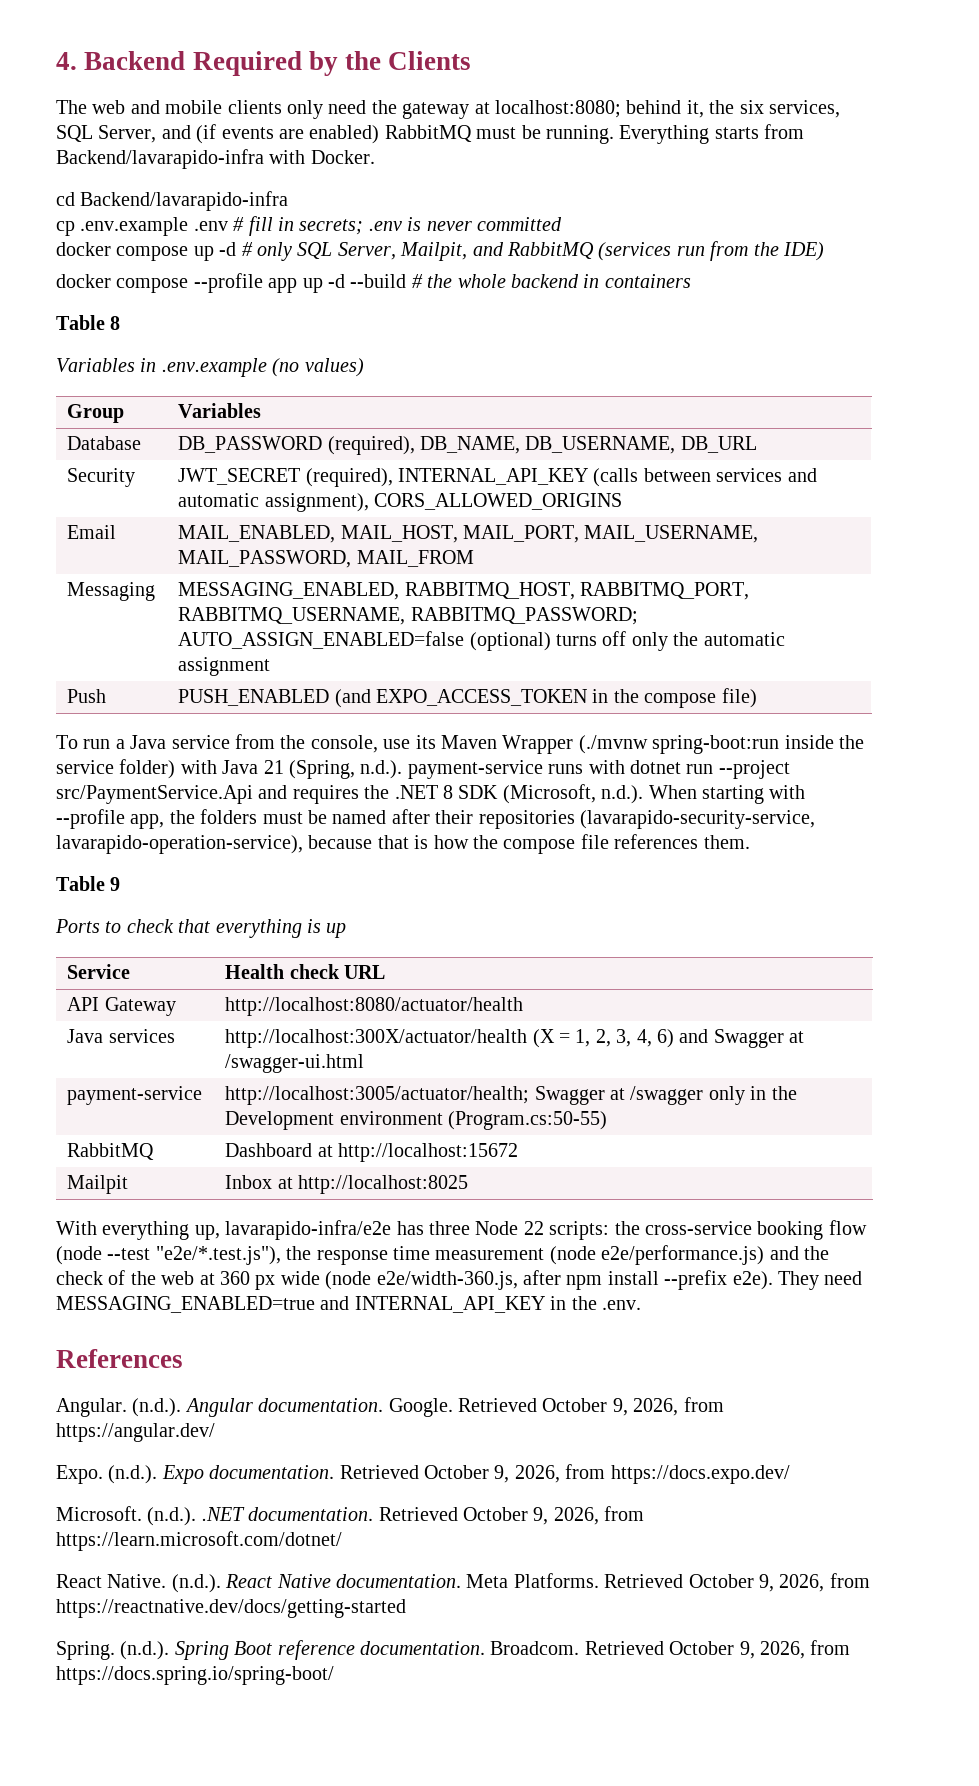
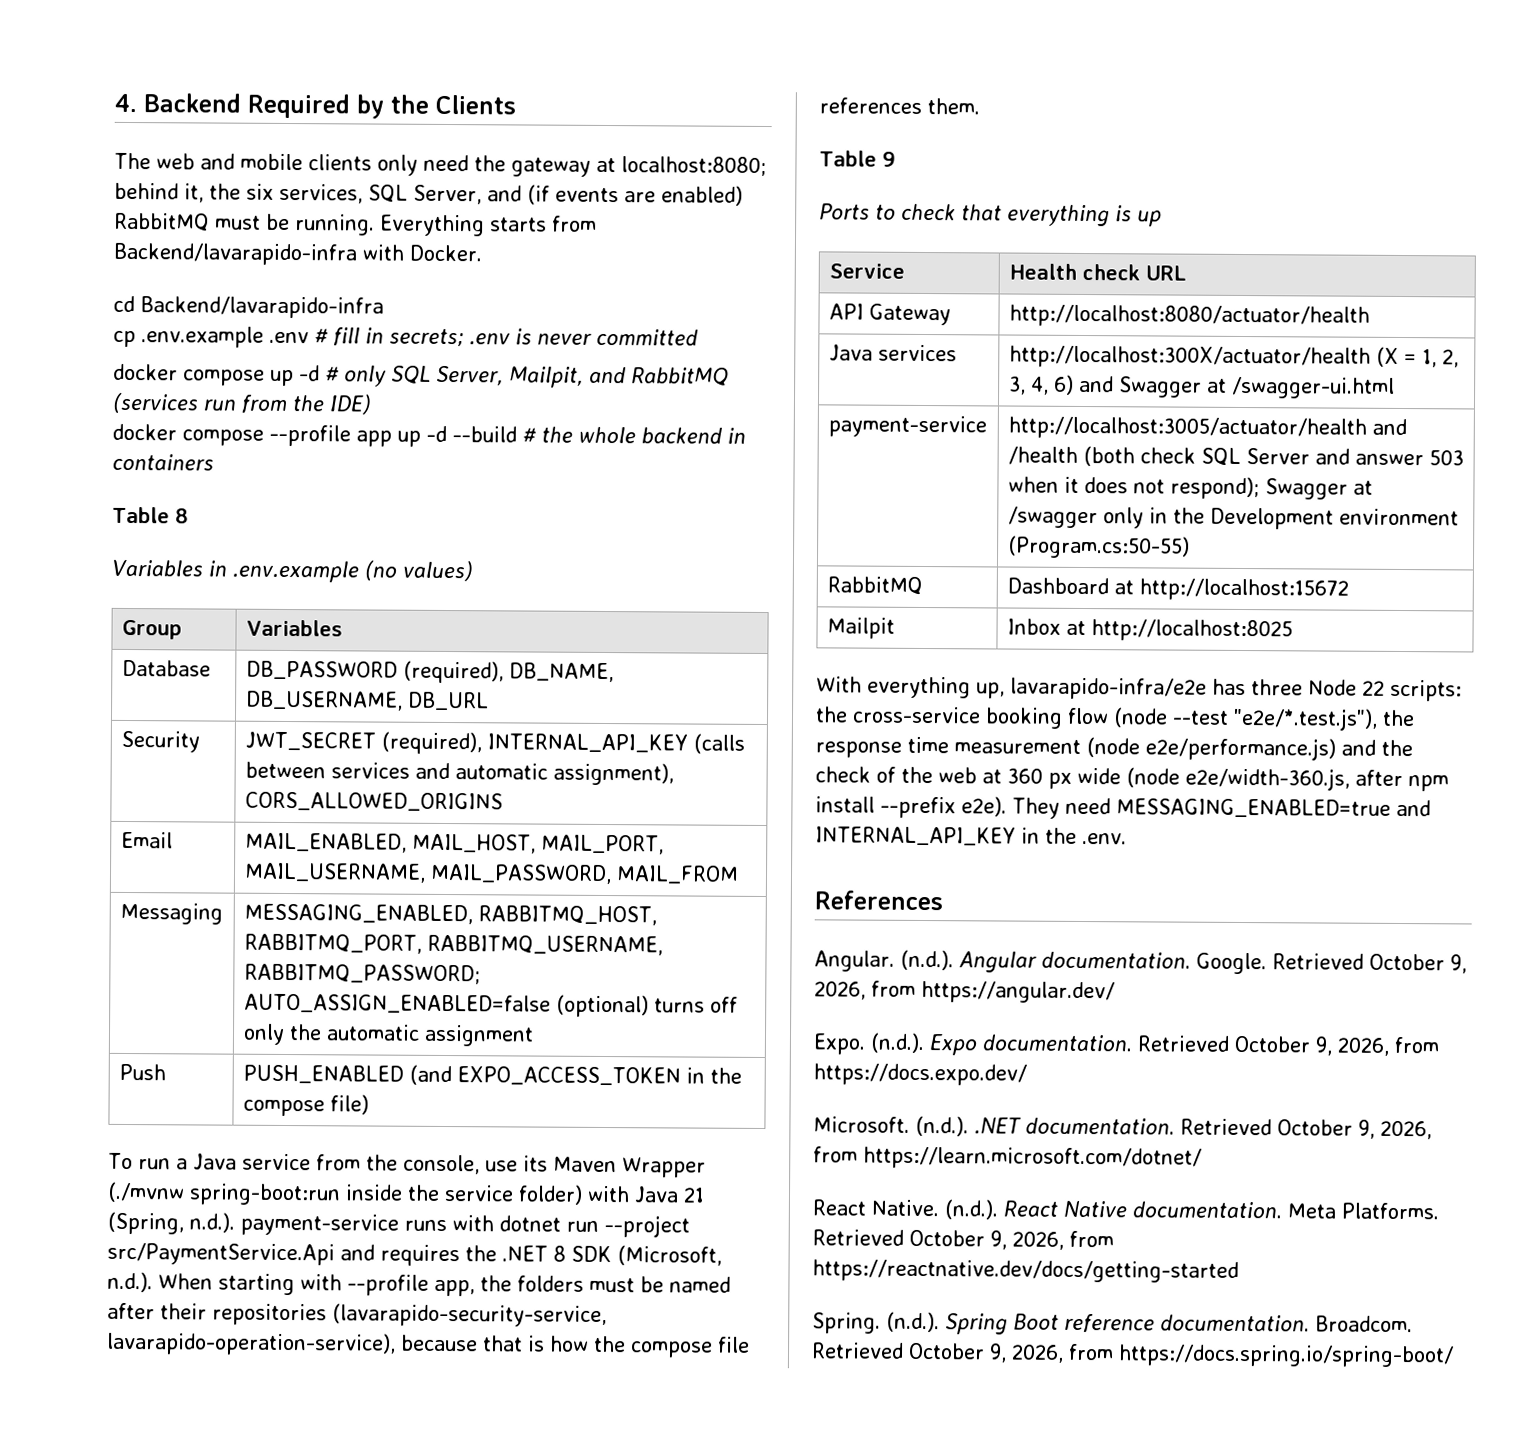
- payment-service | http://localhost:3005/actuator/health; Swagger at /swagger only in the Development environment (Program.cs:50-55)
+ payment-service | http://localhost:3005/actuator/health and /health (both check SQL Server and answer 503 when it does not respond); Swagger at /swagger only in the Development environment (Program.cs:50-55)

